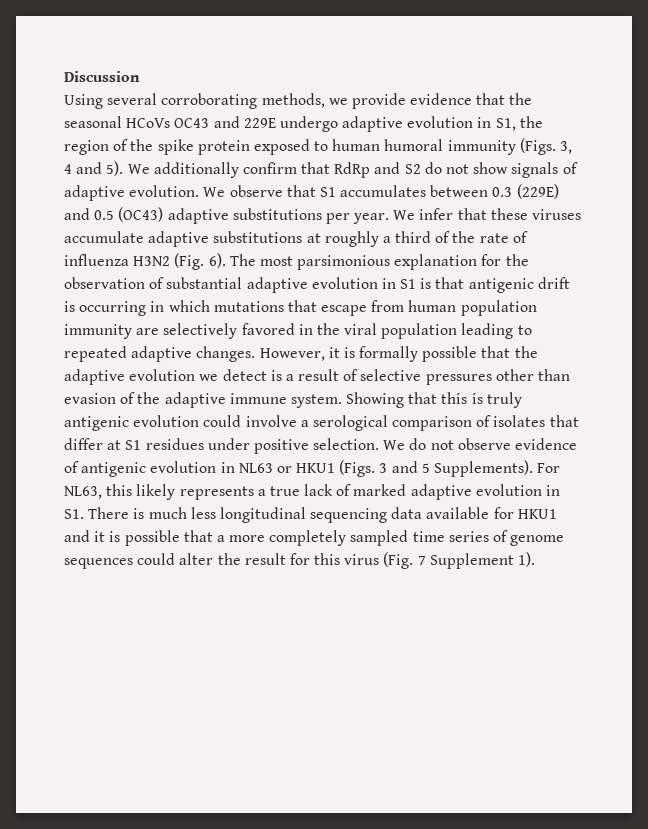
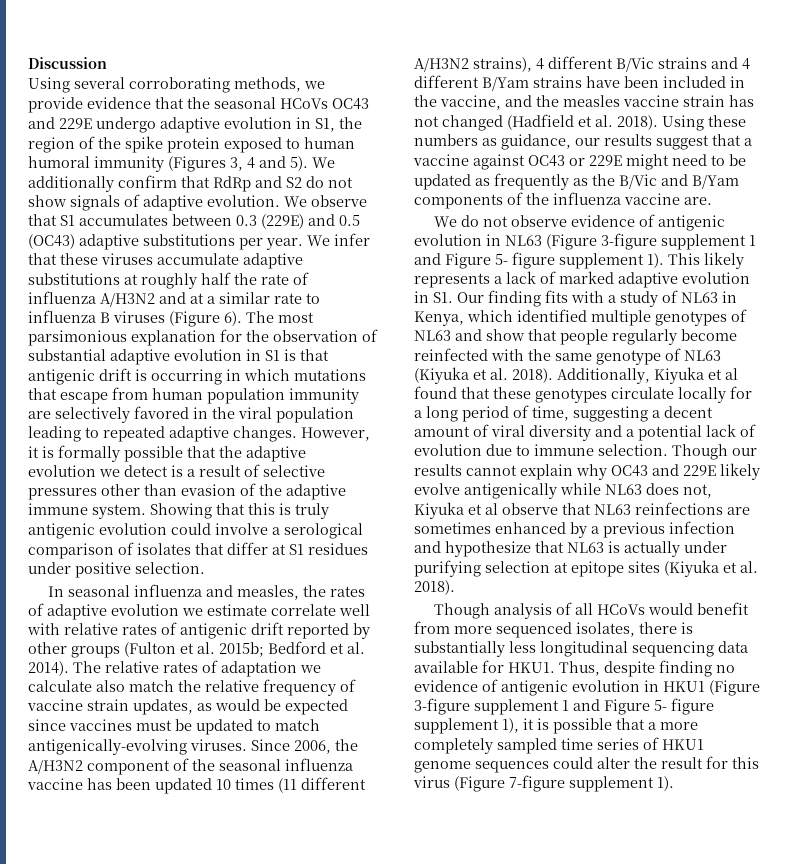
- Using several corroborating methods, we provide evidence that the seasonal HCoVs OC43 and 229E undergo adaptive evolution in S1, the region of the spike protein exposed to human humoral immunity (Figs. 3, 4 and 5).
+ Using several corroborating methods, we provide evidence that the seasonal HCoVs OC43 and 229E undergo adaptive evolution in S1, the region of the spike protein exposed to human humoral immunity (Figures 3, 4 and 5).
- We infer that these viruses accumulate adaptive substitutions at roughly a third of the rate of influenza H3N2 (Fig. 6).
+ We infer that these viruses accumulate adaptive substitutions at roughly half the rate of influenza A/H3N2 and at a similar rate to influenza B viruses (Figure 6).
- Showing that this is truly antigenic evolution could involve a serological comparison of isolates that differ at S1 residues under positive selection. We do not observe evidence of antigenic evolution in NL63 or HKU1 (Figs. 3 and 5 Supplements). For NL63, this likely represents a true lack of marked adaptive evolution in S1. There is much less longitudinal sequencing data available for HKU1 and it is possible that a more completely sampled time series of genome sequences could alter the result for this virus (Fig. 7 Supplement 1).
+ Showing that this is truly antigenic evolution could involve a serological comparison of isolates that differ at S1 residues under positive selection.
+ In seasonal influenza and measles, the rates of adaptive evolution we estimate correlate well with relative rates of antigenic drift reported by other groups (Fulton et al. 2015b; Bedford et al. 2014). The relative rates of adaptation we calculate also match the relative frequency of vaccine strain updates, as would be expected since vaccines must be updated to match antigenically-evolving viruses. Since 2006, the A/H3N2 component of the seasonal influenza vaccine has been updated 10 times (11 different A/H3N2 strains), 4 different B/Vic strains and 4 different B/Yam strains have been included in the vaccine, and the measles vaccine strain has not changed (Hadfield et al. 2018). Using these numbers as guidance, our results suggest that a vaccine against OC43 or 229E might need to be updated as frequently as the B/Vic and B/Yam components of the influenza vaccine are.
+ We do not observe evidence of antigenic evolution in NL63 (Figure 3-figure supplement 1 and Figure 5- figure supplement 1). This likely represents a lack of marked adaptive evolution in S1. Our finding fits with a study of NL63 in Kenya, which identified multiple genotypes of NL63 and show that people regularly become reinfected with the same genotype of NL63 (Kiyuka et al. 2018). Additionally, Kiyuka et al found that these genotypes circulate locally for a long period of time, suggesting a decent amount of viral diversity and a potential lack of evolution due to immune selection. Though our results cannot explain why OC43 and 229E likely evolve antigenically while NL63 does not, Kiyuka et al observe that NL63 reinfections are sometimes enhanced by a previous infection and hypothesize that NL63 is actually under purifying selection at epitope sites (Kiyuka et al. 2018).
+ Though analysis of all HCoVs would benefit from more sequenced isolates, there is substantially less longitudinal sequencing data available for HKU1. Thus, despite finding no evidence of antigenic evolution in HKU1 (Figure 3-figure supplement 1 and Figure 5- figure supplement 1), it is possible that a more completely sampled time series of HKU1 genome sequences could alter the result for this virus (Figure 7-figure supplement 1).

